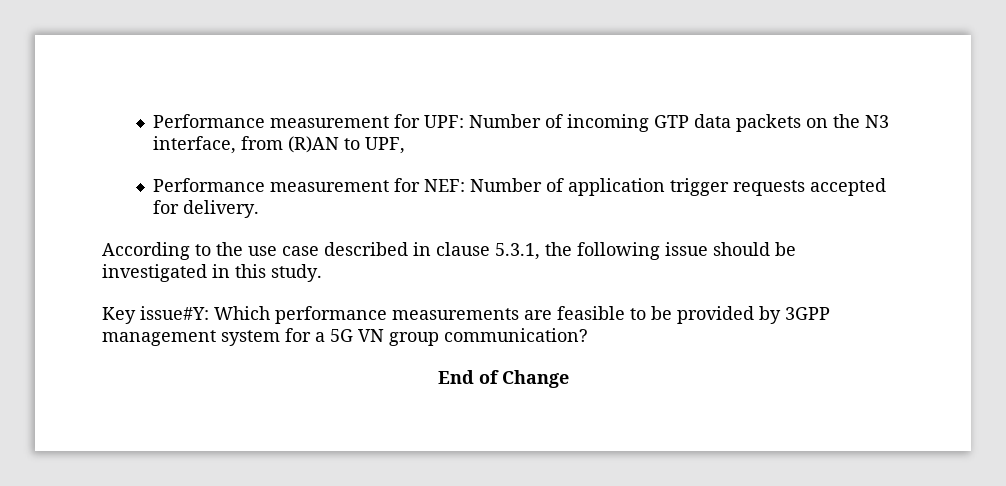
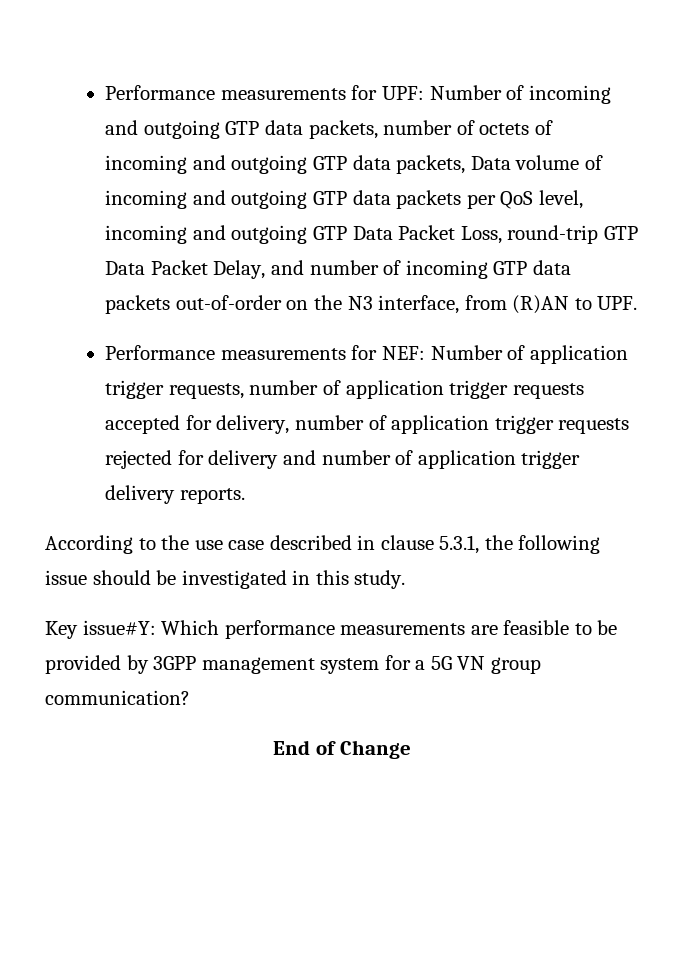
- Performance measurement for UPF: Number of incoming GTP data packets on the N3 interface, from (R)AN to UPF,
- Performance measurement for NEF: Number of application trigger requests accepted for delivery.
+ Performance measurements for UPF: Number of incoming and outgoing GTP data packets, number of octets of incoming and outgoing GTP data packets, Data volume of incoming and outgoing GTP data packets per QoS level, incoming and outgoing GTP Data Packet Loss, round-trip GTP Data Packet Delay, and number of incoming GTP data packets out-of-order on the N3 interface, from (R)AN to UPF.
+ Performance measurements for NEF: Number of application trigger requests, number of application trigger requests accepted for delivery, number of application trigger requests rejected for delivery and number of application trigger delivery reports.

